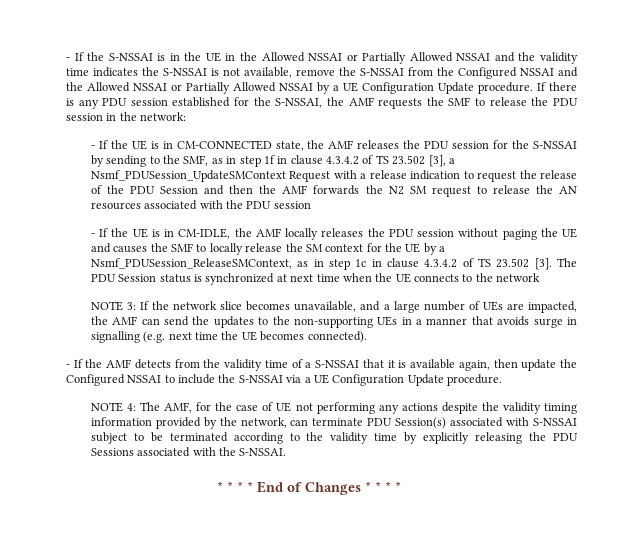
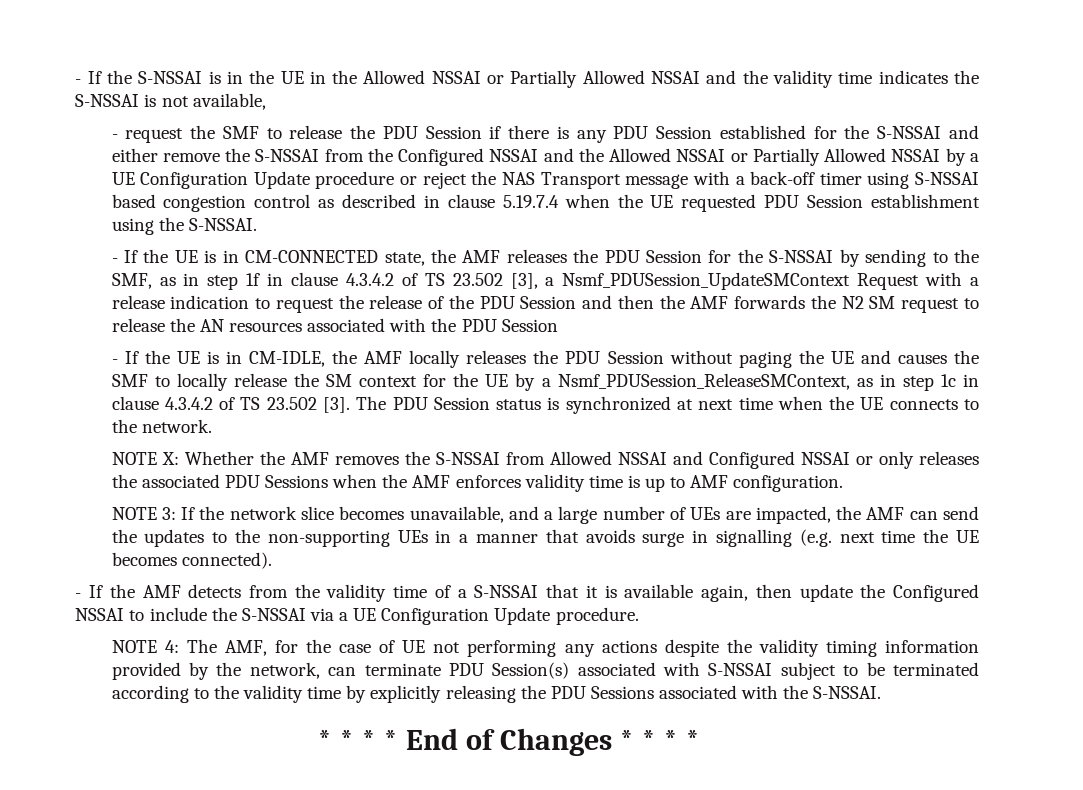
- - If the S-NSSAI is in the UE in the Allowed NSSAI or Partially Allowed NSSAI and the validity time indicates the S-NSSAI is not available, remove the S-NSSAI from the Configured NSSAI and the Allowed NSSAI or Partially Allowed NSSAI by a UE Configuration Update procedure. If there is any PDU session established for the S-NSSAI, the AMF requests the SMF to release the PDU session in the network:
+ - If the S-NSSAI is in the UE in the Allowed NSSAI or Partially Allowed NSSAI and the validity time indicates the S-NSSAI is not available,
+ - request the SMF to release the PDU Session if there is any PDU Session established for the S-NSSAI and either remove the S-NSSAI from the Configured NSSAI and the Allowed NSSAI or Partially Allowed NSSAI by a UE Configuration Update procedure or reject the NAS Transport message with a back-off timer using S-NSSAI based congestion control as described in clause 5.19.7.4 when the UE requested PDU Session establishment using the S-NSSAI.
- - If the UE is in CM-CONNECTED state, the AMF releases the PDU session for the S-NSSAI by sending to the SMF, as in step 1f in clause 4.3.4.2 of TS 23.502 [3], a Nsmf_PDUSession_UpdateSMContext Request with a release indication to request the release of the PDU Session and then the AMF forwards the N2 SM request to release the AN resources associated with the PDU session
+ - If the UE is in CM-CONNECTED state, the AMF releases the PDU Session for the S-NSSAI by sending to the SMF, as in step 1f in clause 4.3.4.2 of TS 23.502 [3], a Nsmf_PDUSession_UpdateSMContext Request with a release indication to request the release of the PDU Session and then the AMF forwards the N2 SM request to release the AN resources associated with the PDU Session
- - If the UE is in CM-IDLE, the AMF locally releases the PDU session without paging the UE and causes the SMF to locally release the SM context for the UE by a Nsmf_PDUSession_ReleaseSMContext, as in step 1c in clause 4.3.4.2 of TS 23.502 [3].
+ - If the UE is in CM-IDLE, the AMF locally releases the PDU Session without paging the UE and causes the SMF to locally release the SM context for the UE by a Nsmf_PDUSession_ReleaseSMContext, as in step 1c in clause 4.3.4.2 of TS 23.502 [3].
- The PDU Session status is synchronized at next time when the UE connects to the network
+ The PDU Session status is synchronized at next time when the UE connects to the network.
+ NOTE X: Whether the AMF removes the S-NSSAI from Allowed NSSAI and Configured NSSAI or only releases the associated PDU Sessions when the AMF enforces validity time is up to AMF configuration.

